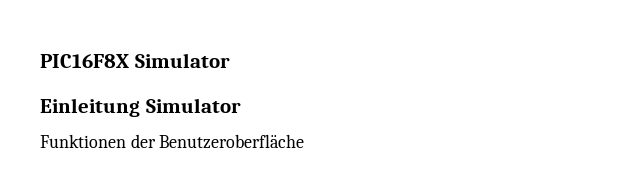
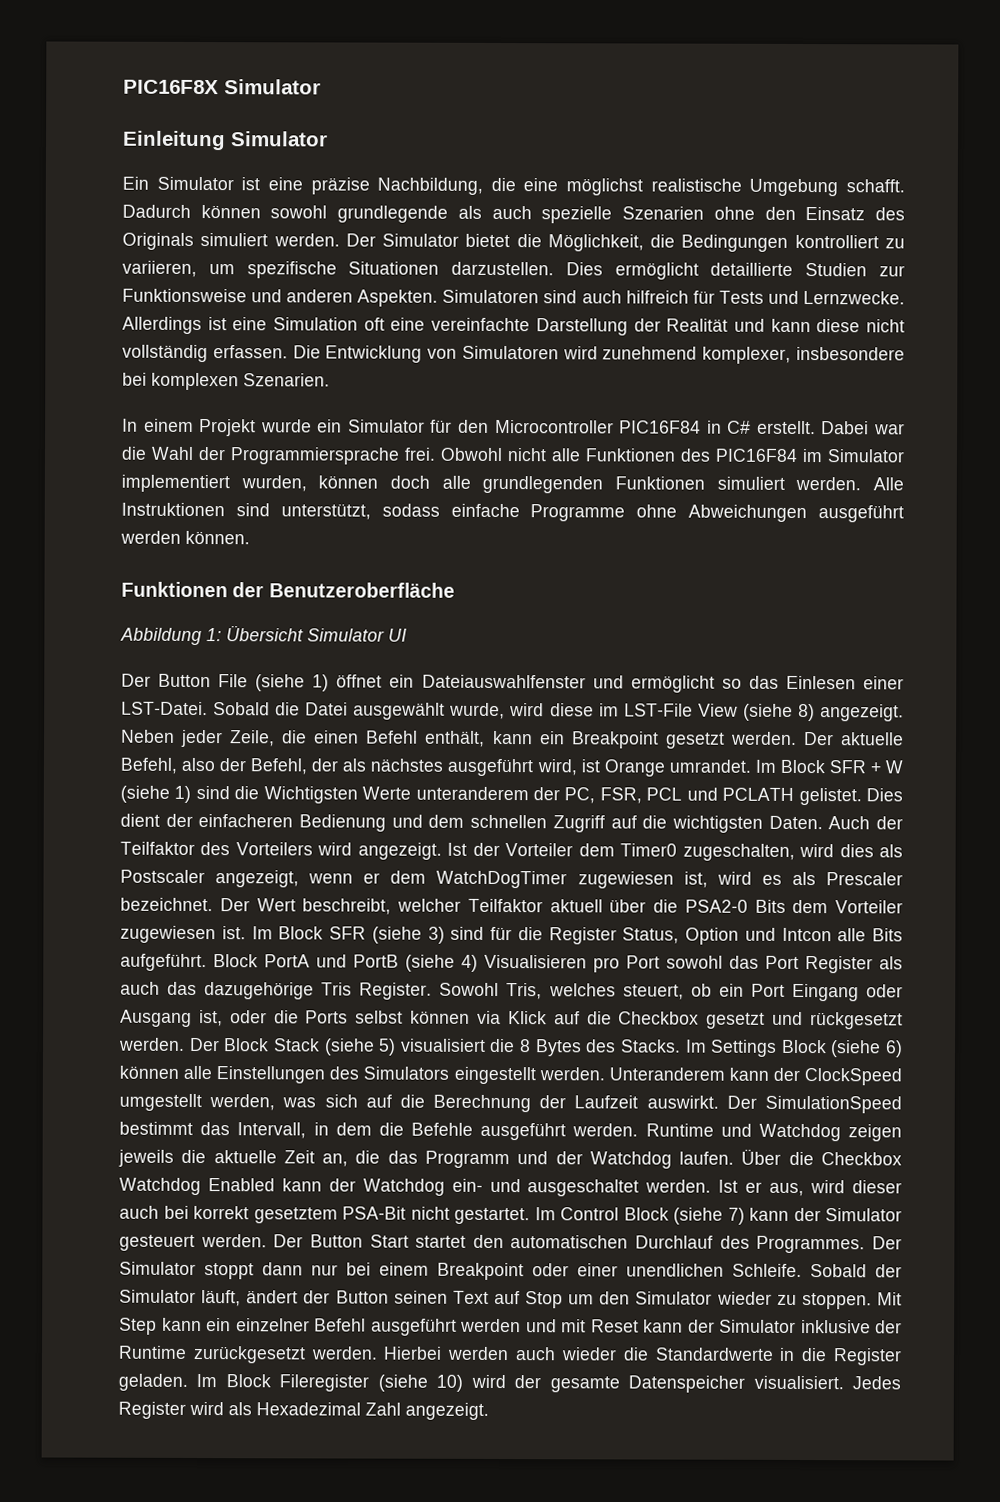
+ Ein Simulator ist eine präzise Nachbildung, die eine möglichst realistische Umgebung schafft. Dadurch können sowohl grundlegende als auch spezielle Szenarien ohne den Einsatz des Originals simuliert werden. Der Simulator bietet die Möglichkeit, die Bedingungen kontrolliert zu variieren, um spezifische Situationen darzustellen. Dies ermöglicht detaillierte Studien zur Funktionsweise und anderen Aspekten. Simulatoren sind auch hilfreich für Tests und Lernzwecke. Allerdings ist eine Simulation oft eine vereinfachte Darstellung der Realität und kann diese nicht vollständig erfassen. Die Entwicklung von Simulatoren wird zunehmend komplexer, insbesondere bei komplexen Szenarien.
+ In einem Projekt wurde ein Simulator für den Microcontroller PIC16F84 in C# erstellt. Dabei war die Wahl der Programmiersprache frei. Obwohl nicht alle Funktionen des PIC16F84 im Simulator implementiert wurden, können doch alle grundlegenden Funktionen simuliert werden. Alle Instruktionen sind unterstützt, sodass einfache Programme ohne Abweichungen ausgeführt werden können.
  Funktionen der Benutzeroberfläche
+ Abbildung 1: Übersicht Simulator UI
+ Der Button File (siehe 1) öffnet ein Dateiauswahlfenster und ermöglicht so das Einlesen einer LST-Datei. Sobald die Datei ausgewählt wurde, wird diese im LST-File View (siehe 8) angezeigt. Neben jeder Zeile, die einen Befehl enthält, kann ein Breakpoint gesetzt werden. Der aktuelle Befehl, also der Befehl, der als nächstes ausgeführt wird, ist Orange umrandet. Im Block SFR + W (siehe 1) sind die Wichtigsten Werte unteranderem der PC, FSR, PCL und PCLATH gelistet. Dies dient der einfacheren Bedienung und dem schnellen Zugriff auf die wichtigsten Daten. Auch der Teilfaktor des Vorteilers wird angezeigt. Ist der Vorteiler dem Timer0 zugeschalten, wird dies als Postscaler angezeigt, wenn er dem WatchDogTimer zugewiesen ist, wird es als Prescaler bezeichnet. Der Wert beschreibt, welcher Teilfaktor aktuell über die PSA2-0 Bits dem Vorteiler zugewiesen ist. Im Block SFR (siehe 3) sind für die Register Status, Option und Intcon alle Bits aufgeführt. Block PortA und PortB (siehe 4) Visualisieren pro Port sowohl das Port Register als auch das dazugehörige Tris Register. Sowohl Tris, welches steuert, ob ein Port Eingang oder Ausgang ist, oder die Ports selbst können via Klick auf die Checkbox gesetzt und rückgesetzt werden. Der Block Stack (siehe 5) visualisiert die 8 Bytes des Stacks. Im Settings Block (siehe 6) können alle Einstellungen des Simulators eingestellt werden. Unteranderem kann der ClockSpeed umgestellt werden, was sich auf die Berechnung der Laufzeit auswirkt. Der SimulationSpeed bestimmt das Intervall, in dem die Befehle ausgeführt werden. Runtime und Watchdog zeigen jeweils die aktuelle Zeit an, die das Programm und der Watchdog laufen. Über die Checkbox Watchdog Enabled kann der Watchdog ein- und ausgeschaltet werden. Ist er aus, wird dieser auch bei korrekt gesetztem PSA-Bit nicht gestartet. Im Control Block (siehe 7) kann der Simulator gesteuert werden. Der Button Start startet den automatischen Durchlauf des Programmes. Der Simulator stoppt dann nur bei einem Breakpoint oder einer unendlichen Schleife. Sobald der Simulator läuft, ändert der Button seinen Text auf Stop um den Simulator wieder zu stoppen. Mit Step kann ein einzelner Befehl ausgeführt werden und mit Reset kann der Simulator inklusive der Runtime zurückgesetzt werden. Hierbei werden auch wieder die Standardwerte in die Register geladen. Im Block Fileregister (siehe 10) wird der gesamte Datenspeicher visualisiert. Jedes Register wird als Hexadezimal Zahl angezeigt.

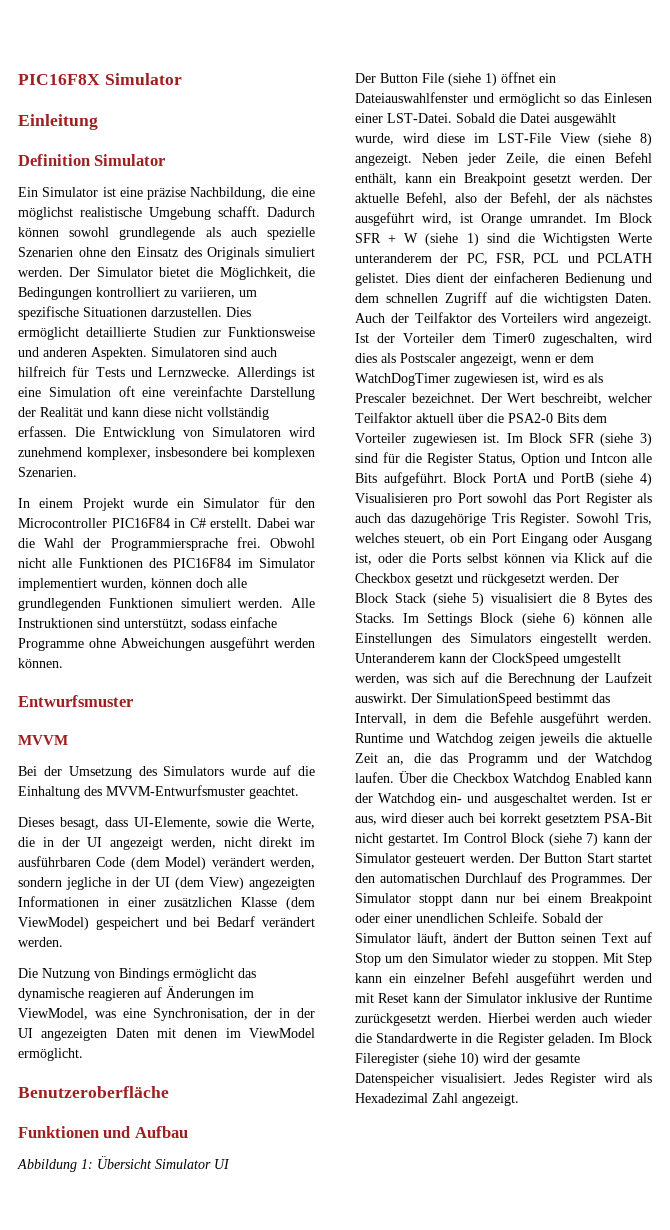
- Einleitung Simulator
+ Einleitung
+ Definition Simulator
- Funktionen der Benutzeroberfläche
+ Entwurfsmuster
+ MVVM
+ Bei der Umsetzung des Simulators wurde auf die Einhaltung des MVVM-Entwurfsmuster geachtet.
+ Dieses besagt, dass UI-Elemente, sowie die Werte, die in der UI angezeigt werden, nicht direkt im ausführbaren Code (dem Model) verändert werden, sondern jegliche in der UI (dem View) angezeigten Informationen in einer zusätzlichen Klasse (dem ViewModel) gespeichert und bei Bedarf verändert werden.
+ Die Nutzung von Bindings ermöglicht das dynamische reagieren auf Änderungen im ViewModel, was eine Synchronisation, der in der UI angezeigten Daten mit denen im ViewModel ermöglicht.
+ Benutzeroberfläche
+ Funktionen und Aufbau

